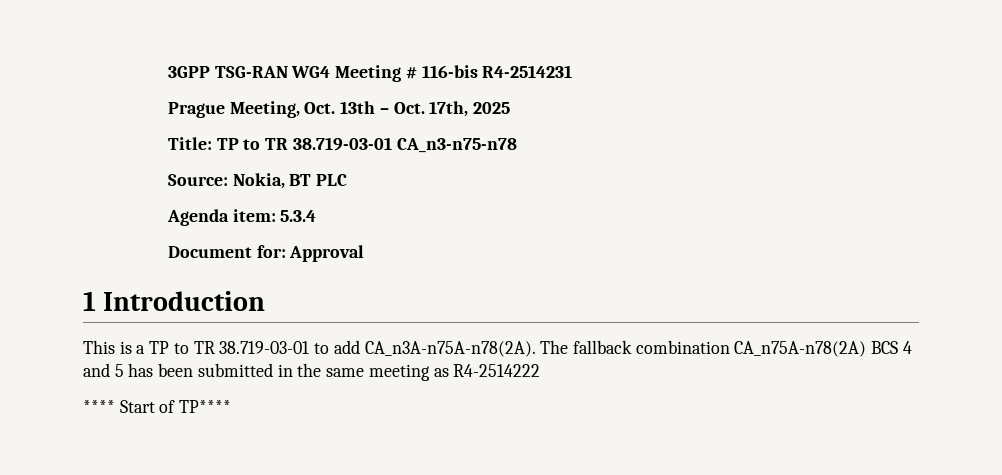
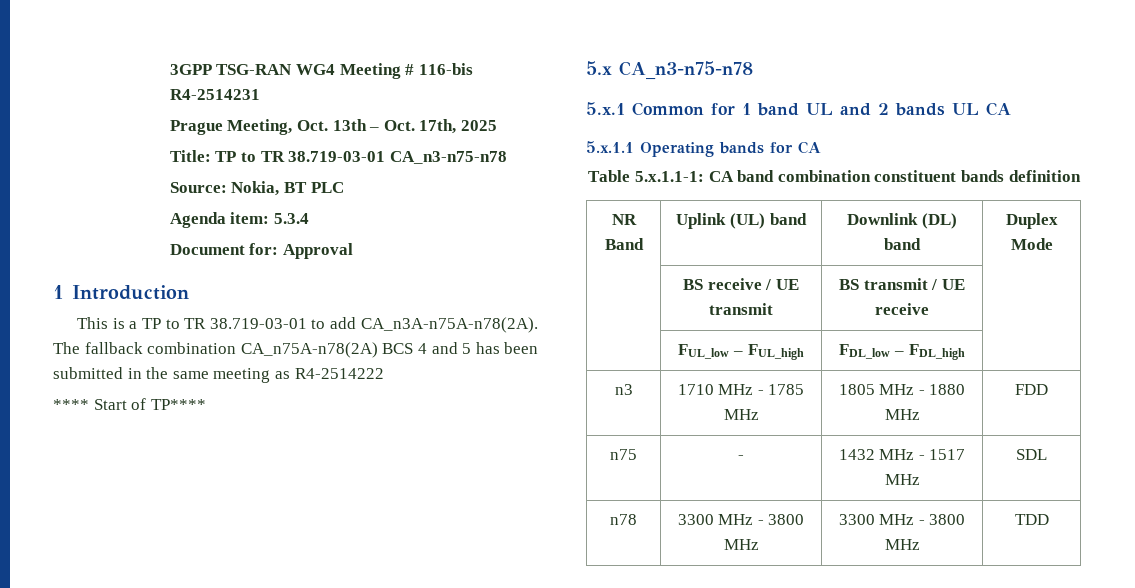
+ 5.x CA_n3-n75-n78
+ 5.x.1 Common for 1 band UL and 2 bands UL CA
+ 5.x.1.1 Operating bands for CA
+ Table 5.x.1.1-1: CA band combination constituent bands definition
+ NR Band | Uplink (UL) band | Downlink (DL) band | Duplex Mode
+ | BS receive / UE transmit | BS transmit / UE receive |
+ | FUL_low – FUL_high | FDL_low – FDL_high |
+ n3 | 1710 MHz - 1785 MHz | 1805 MHz - 1880 MHz | FDD
+ n75 | - | 1432 MHz - 1517 MHz | SDL
+ n78 | 3300 MHz - 3800 MHz | 3300 MHz - 3800 MHz | TDD

